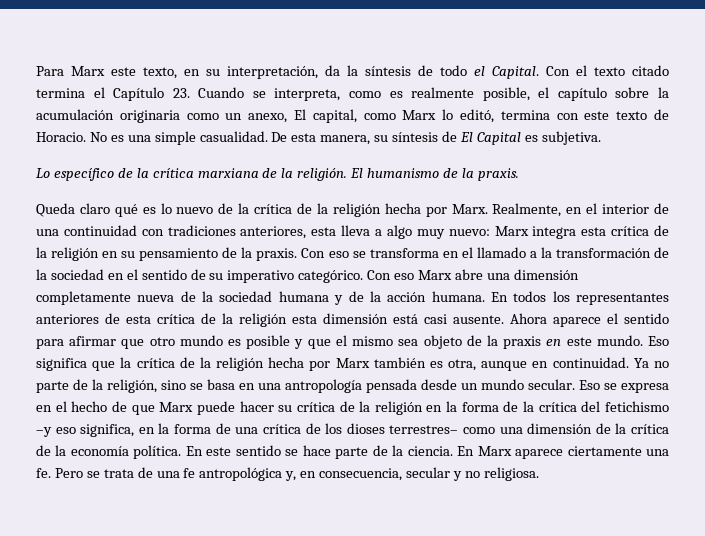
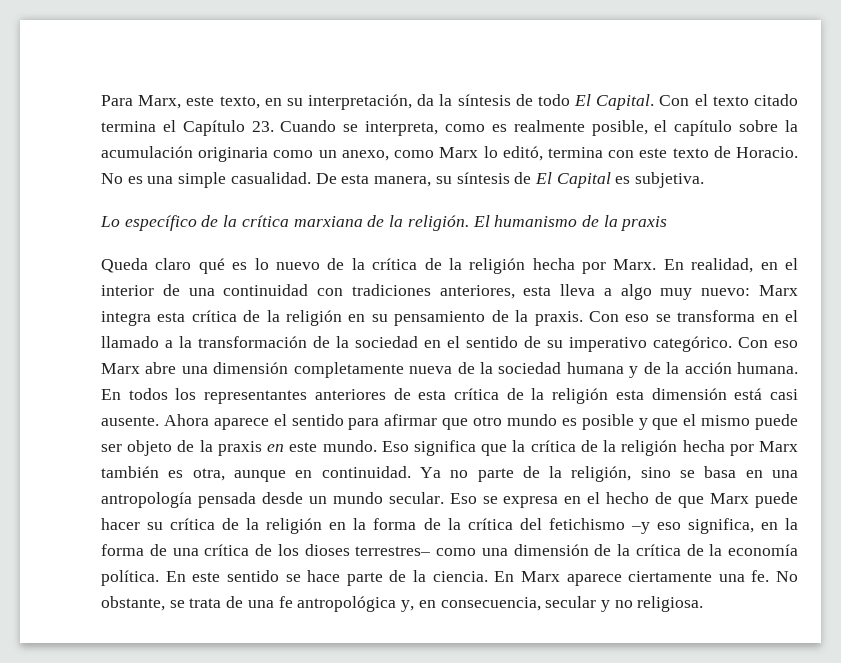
- Para Marx este texto, en su interpretación, da la síntesis de todo el Capital.
+ Para Marx, este texto, en su interpretación, da la síntesis de todo El Capital.
- Con el texto citado termina el Capítulo 23. Cuando se interpreta, como es realmente posible, el capítulo sobre la acumulación originaria como un anexo, El capital, como Marx lo editó, termina con este texto de Horacio.
+ Con el texto citado termina el Capítulo 23. Cuando se interpreta, como es realmente posible, el capítulo sobre la acumulación originaria como un anexo, como Marx lo editó, termina con este texto de Horacio.
- El humanismo de la praxis.
+ El humanismo de la praxis
- Realmente, en el interior de una continuidad con tradiciones anteriores, esta lleva a algo muy nuevo: Marx integra esta crítica de la religión en su pensamiento de la praxis.
+ En realidad, en el interior de una continuidad con tradiciones anteriores, esta lleva a algo muy nuevo: Marx integra esta crítica de la religión en su pensamiento de la praxis.
- Ahora aparece el sentido para afirmar que otro mundo es posible y que el mismo sea objeto de la praxis en este mundo.
+ Ahora aparece el sentido para afirmar que otro mundo es posible y que el mismo puede ser objeto de la praxis en este mundo.
- Pero se trata de una fe antropológica y, en consecuencia, secular y no religiosa.
+ No obstante, se trata de una fe antropológica y, en consecuencia, secular y no religiosa.

